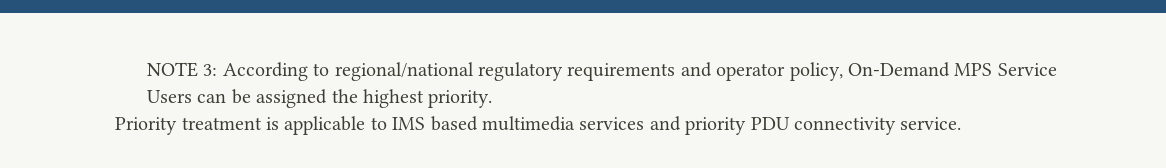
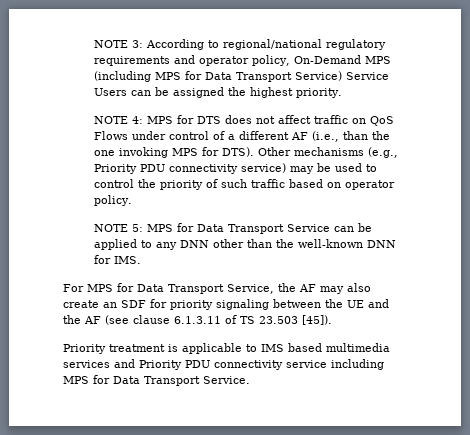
- NOTE 3: According to regional/national regulatory requirements and operator policy, On-Demand MPS Service Users can be assigned the highest priority.
+ NOTE 3: According to regional/national regulatory requirements and operator policy, On-Demand MPS (including MPS for Data Transport Service) Service Users can be assigned the highest priority.
+ NOTE 4: MPS for DTS does not affect traffic on QoS Flows under control of a different AF (i.e., than the one invoking MPS for DTS). Other mechanisms (e.g., Priority PDU connectivity service) may be used to control the priority of such traffic based on operator policy.
+ NOTE 5: MPS for Data Transport Service can be applied to any DNN other than the well-known DNN for IMS.
+ For MPS for Data Transport Service, the AF may also create an SDF for priority signaling between the UE and the AF (see clause 6.1.3.11 of TS 23.503 [45]).
- Priority treatment is applicable to IMS based multimedia services and priority PDU connectivity service.
+ Priority treatment is applicable to IMS based multimedia services and Priority PDU connectivity service including MPS for Data Transport Service.

